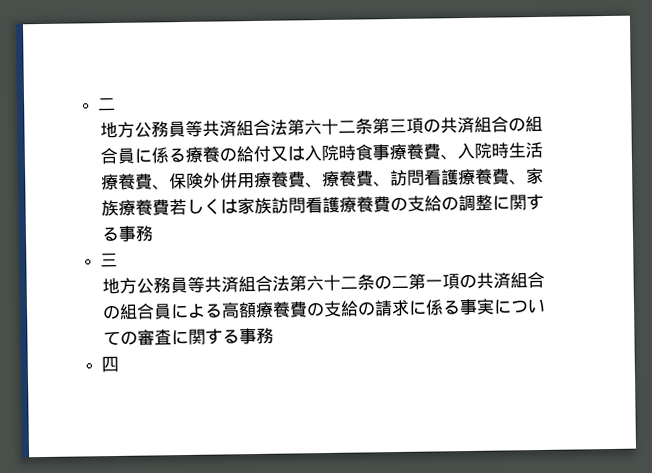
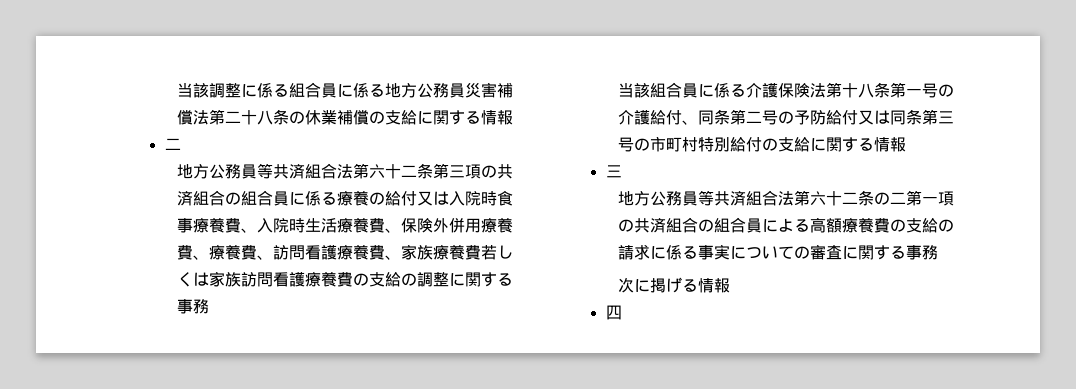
+ 当該調整に係る組合員に係る地方公務員災害補償法第二十八条の休業補償の支給に関する情報
+ 当該組合員に係る介護保険法第十八条第一号の介護給付、同条第二号の予防給付又は同条第三号の市町村特別給付の支給に関する情報
+ 次に掲げる情報

